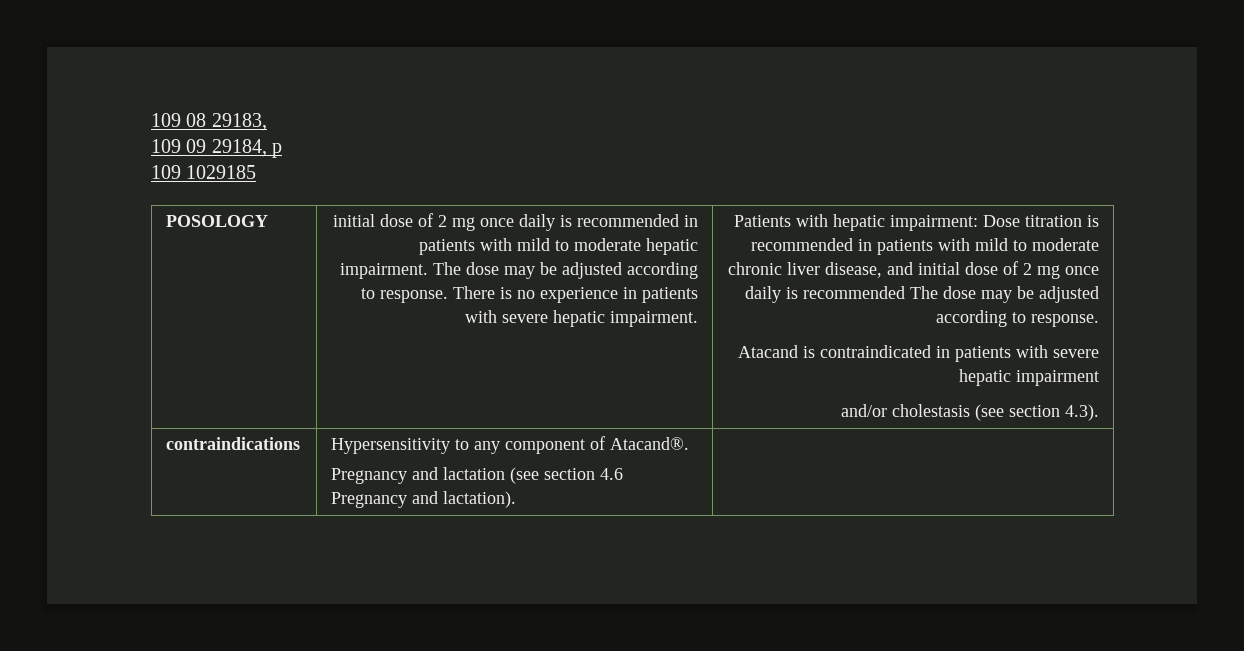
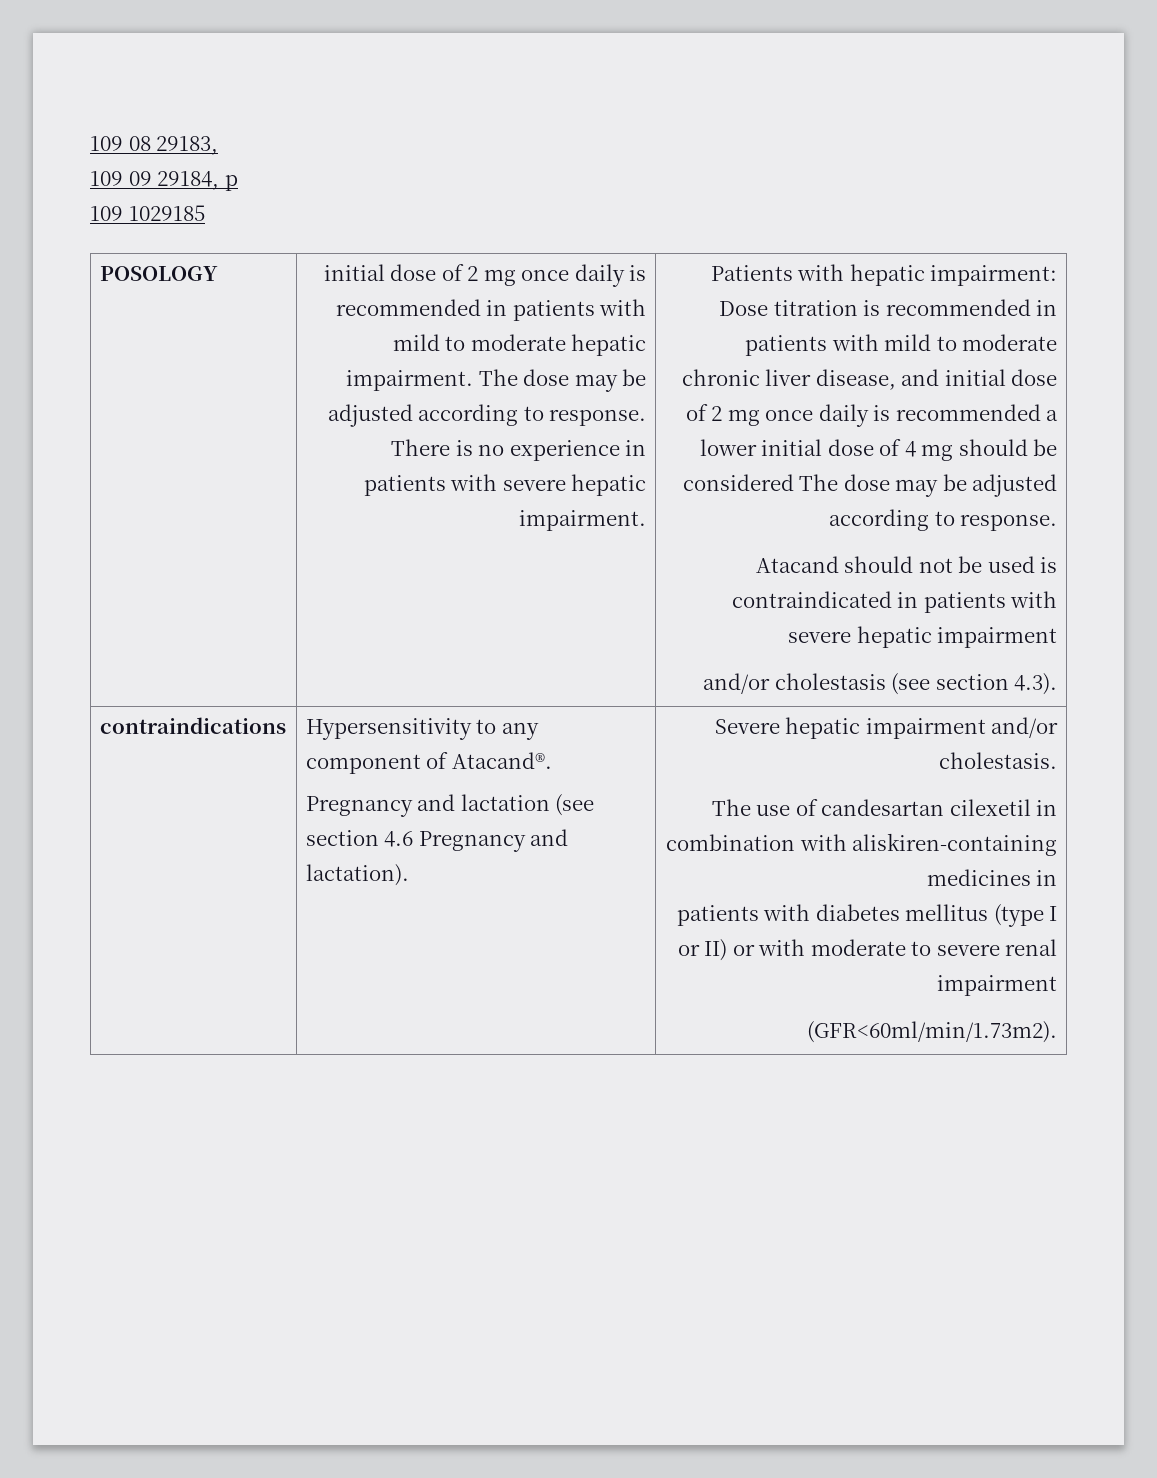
- Patients with hepatic impairment: Dose titration is recommended in patients with mild to moderate chronic liver disease, and initial dose of 2 mg once daily is recommended The dose may be adjusted according to response.
+ Patients with hepatic impairment: Dose titration is recommended in patients with mild to moderate chronic liver disease, and initial dose of 2 mg once daily is recommended a lower initial dose of 4 mg should be considered The dose may be adjusted according to response.
- Atacand is contraindicated in patients with severe hepatic impairment
+ Atacand should not be used is contraindicated in patients with severe hepatic impairment
+ Severe hepatic impairment and/or cholestasis.
+ The use of candesartan cilexetil in combination with aliskiren-containing medicines in
+ patients with diabetes mellitus (type I or II) or with moderate to severe renal impairment
+ (GFR<60ml/min/1.73m2).

